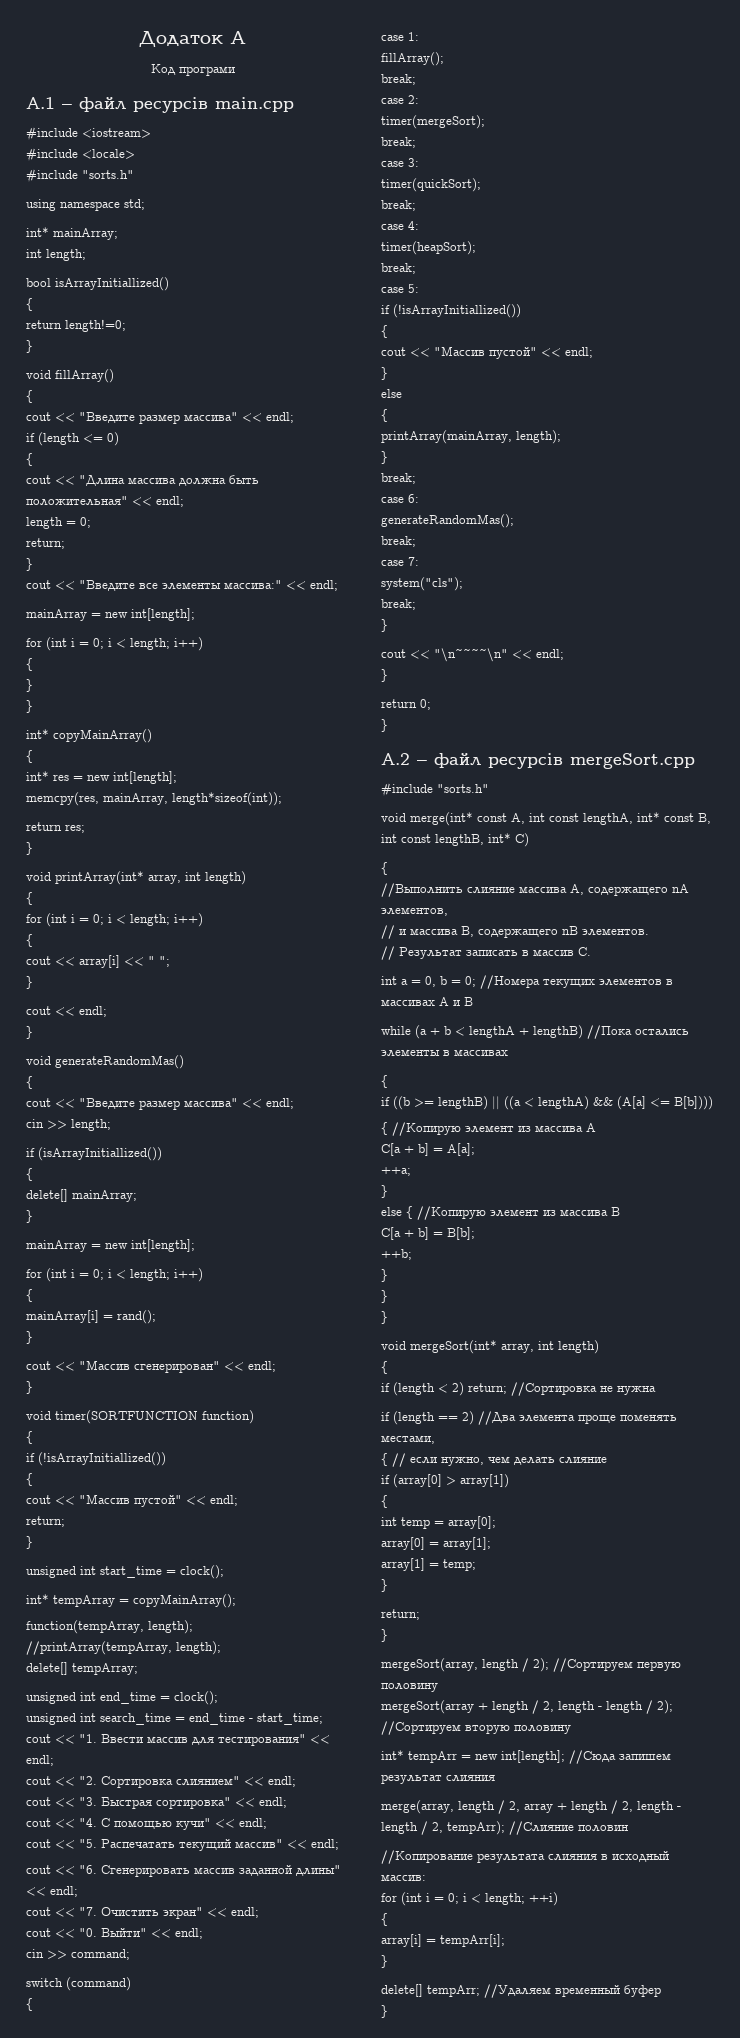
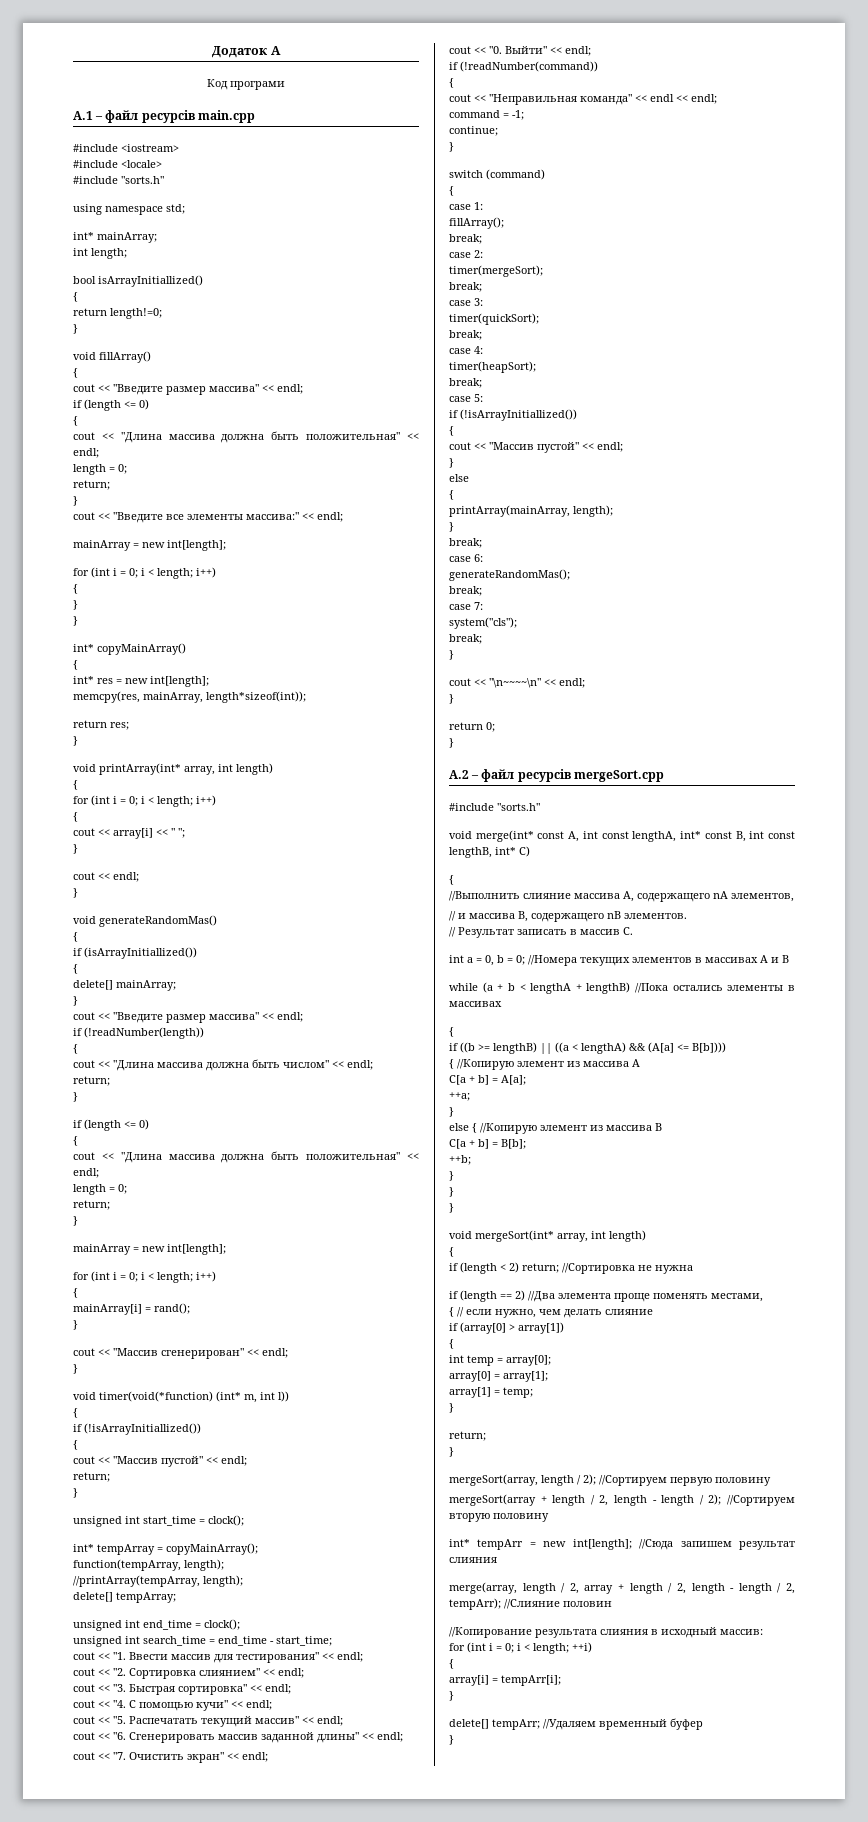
  void generateRandomMas()
  {
- cout << "Введите размер массива" << endl;
- cin >> length;
  if (isArrayInitiallized())
  {
  delete[] mainArray;
+ }
+ cout << "Введите размер массива" << endl;
+ if (!readNumber(length))
+ {
+ cout << "Длина массива должна быть числом" << endl;
+ return;
+ }
+ if (length <= 0)
+ {
+ cout << "Длина массива должна быть положительная" << endl;
+ length = 0;
+ return;
- void timer(SORTFUNCTION function)
+ void timer(void(*function) (int* m, int l))
- cin >> command;
+ if (!readNumber(command))
+ {
+ cout << "Неправильная команда" << endl << endl;
+ command = -1;
+ continue;
+ }

